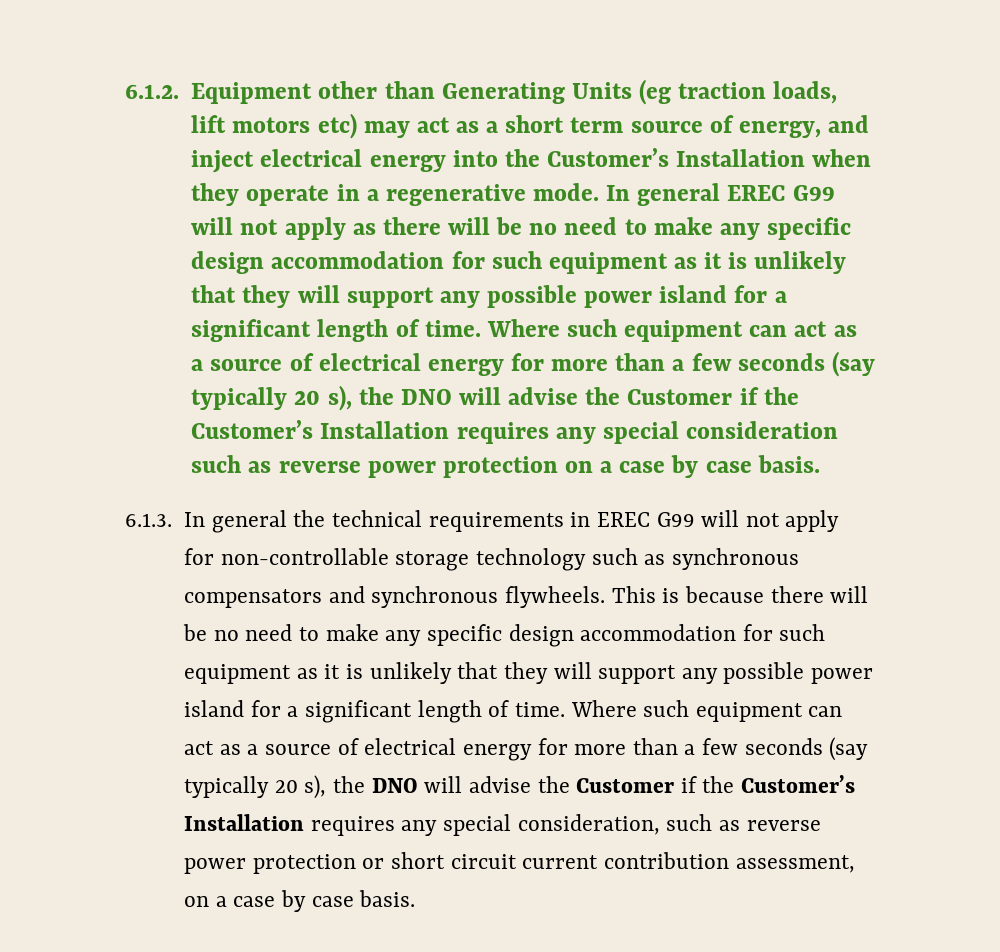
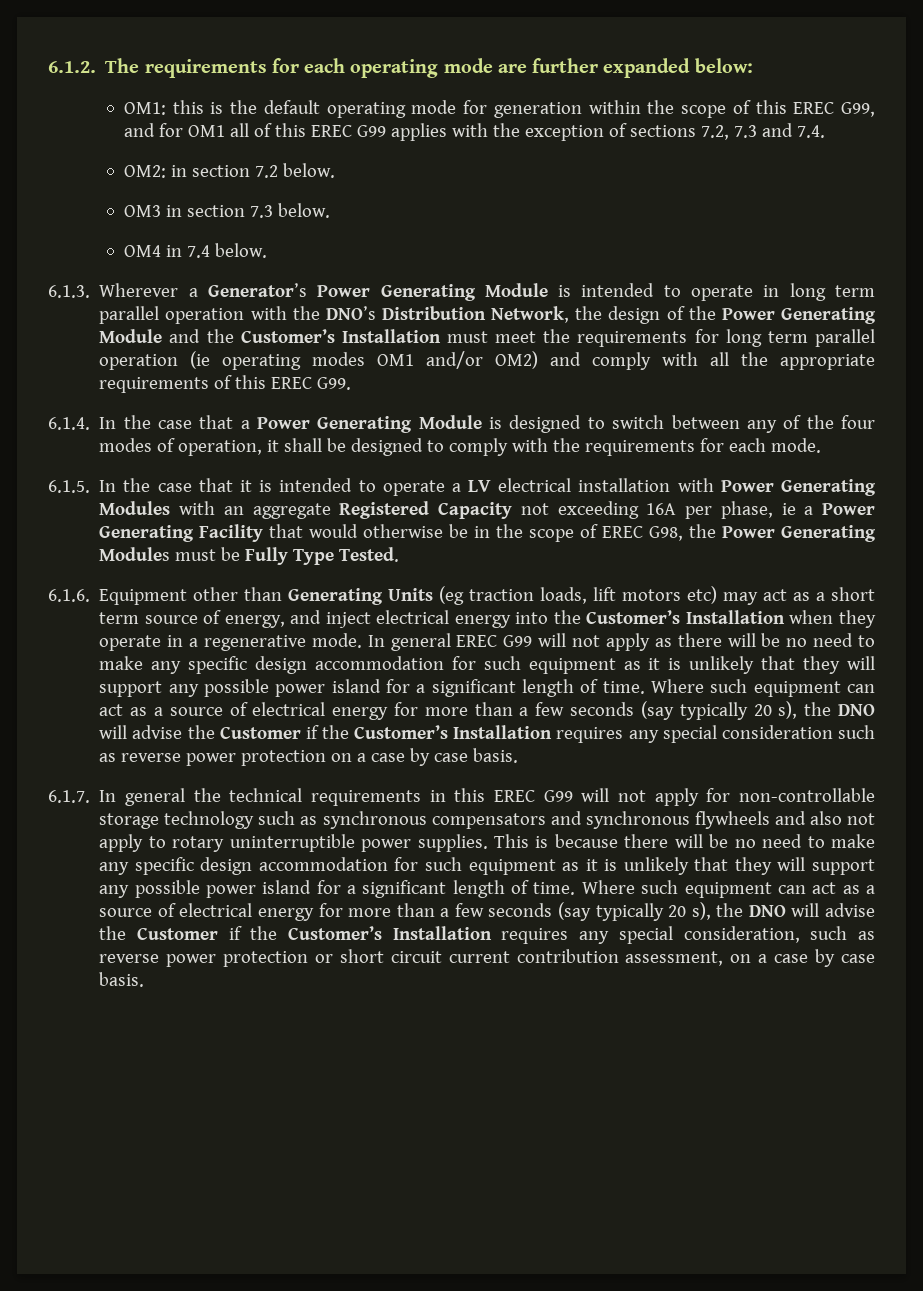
- 6.1.2. Equipment other than Generating Units (eg traction loads, lift motors etc) may act as a short term source of energy, and inject electrical energy into the Customer’s Installation when they operate in a regenerative mode.
+ 6.1.2. The requirements for each operating mode are further expanded below:
+ OM1: this is the default operating mode for generation within the scope of this EREC G99, and for OM1 all of this EREC G99 applies with the exception of sections 7.2, 7.3 and 7.4.
+ OM2: in section 7.2 below.
+ OM3 in section 7.3 below.
+ OM4 in 7.4 below.
+ 6.1.3. Wherever a Generator’s Power Generating Module is intended to operate in long term parallel operation with the DNO’s Distribution Network, the design of the Power Generating Module and the Customer’s Installation must meet the requirements for long term parallel operation (ie operating modes OM1 and/or OM2) and comply with all the appropriate requirements of this EREC G99.
+ 6.1.4. In the case that a Power Generating Module is designed to switch between any of the four modes of operation, it shall be designed to comply with the requirements for each mode.
+ 6.1.5. In the case that it is intended to operate a LV electrical installation with Power Generating Modules with an aggregate Registered Capacity not exceeding 16A per phase, ie a Power Generating Facility that would otherwise be in the scope of EREC G98, the Power Generating Modules must be Fully Type Tested.
+ 6.1.6. Equipment other than Generating Units (eg traction loads, lift motors etc) may act as a short term source of energy, and inject electrical energy into the Customer’s Installation when they operate in a regenerative mode.
- 6.1.3. In general the technical requirements in EREC G99 will not apply for non-controllable storage technology such as synchronous compensators and synchronous flywheels.
+ 6.1.7. In general the technical requirements in this EREC G99 will not apply for non-controllable storage technology such as synchronous compensators and synchronous flywheels and also not apply to rotary uninterruptible power supplies.

